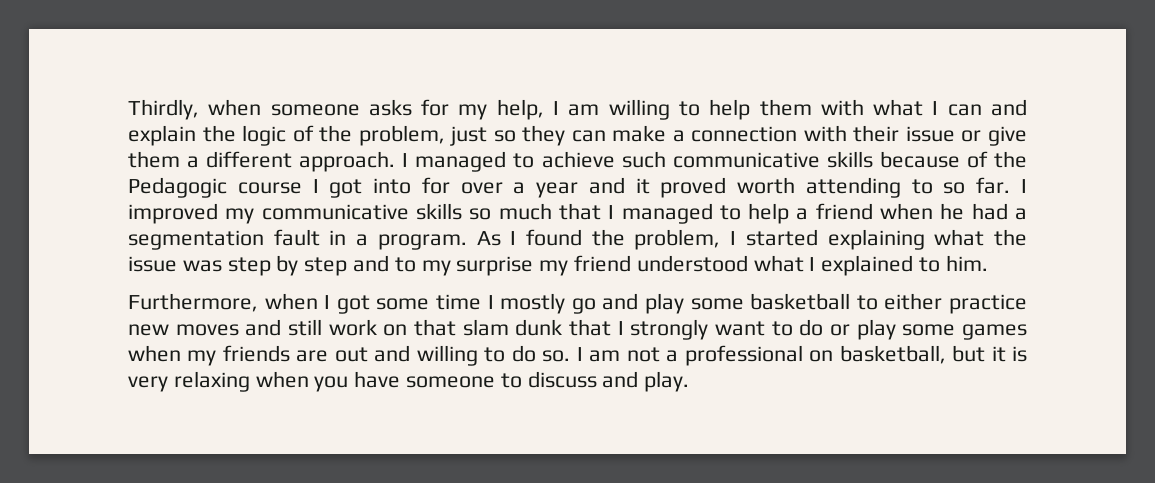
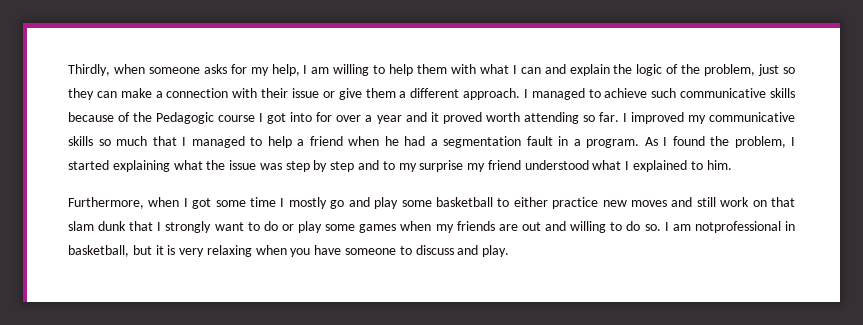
- I managed to achieve such communicative skills because of the Pedagogic course I got into for over a year and it proved worth attending to so far.
+ I managed to achieve such communicative skills because of the Pedagogic course I got into for over a year and it proved worth attending so far.
- I am not a professional on basketball, but it is very relaxing when you have someone to discuss and play.
+ I am notprofessional in basketball, but it is very relaxing when you have someone to discuss and play.

